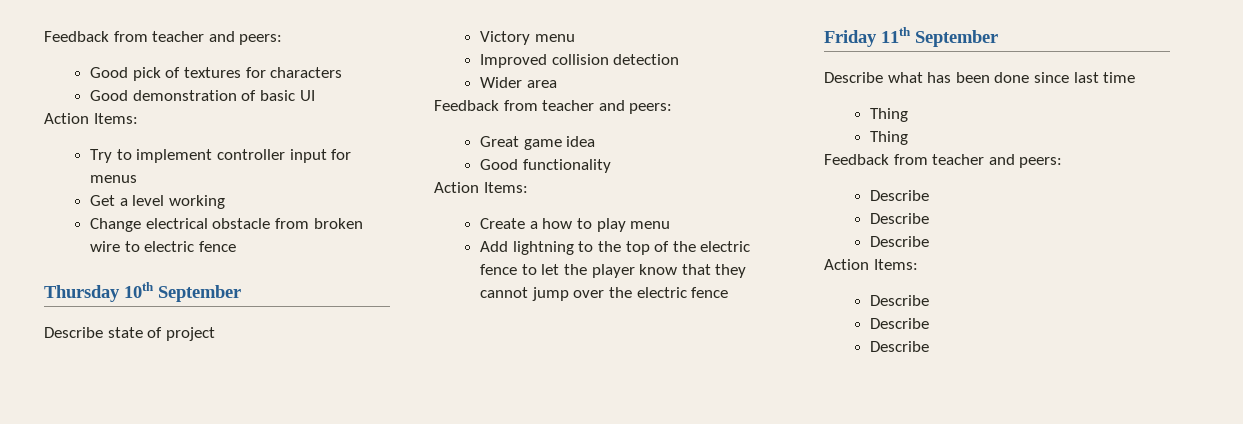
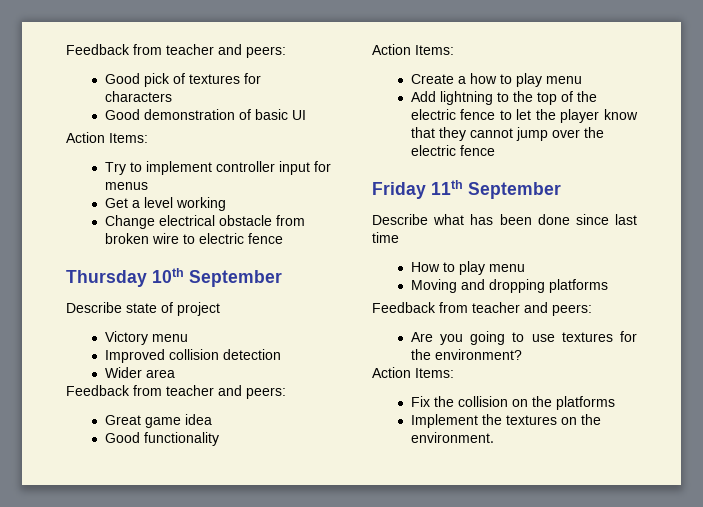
  Describe what has been done since last time
- Thing
- Thing
+ How to play menu
+ Moving and dropping platforms
  Feedback from teacher and peers:
- Describe
- Describe
- Describe
+ Are you going to use textures for the environment?
  Action Items:
- Describe
- Describe
- Describe
+ Fix the collision on the platforms
+ Implement the textures on the environment.

